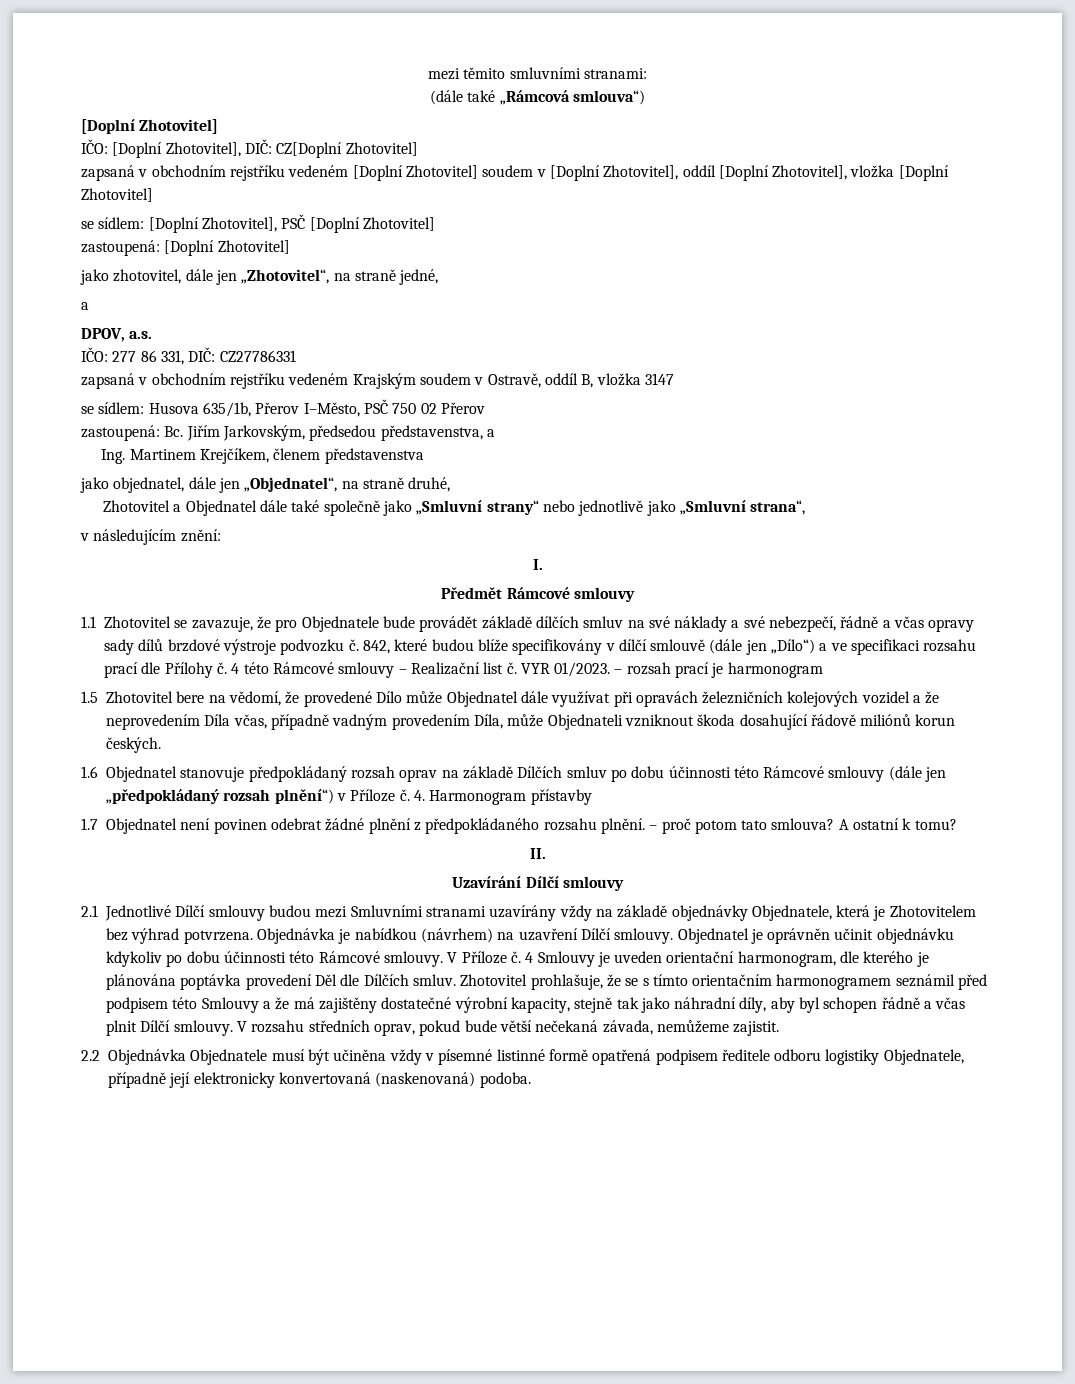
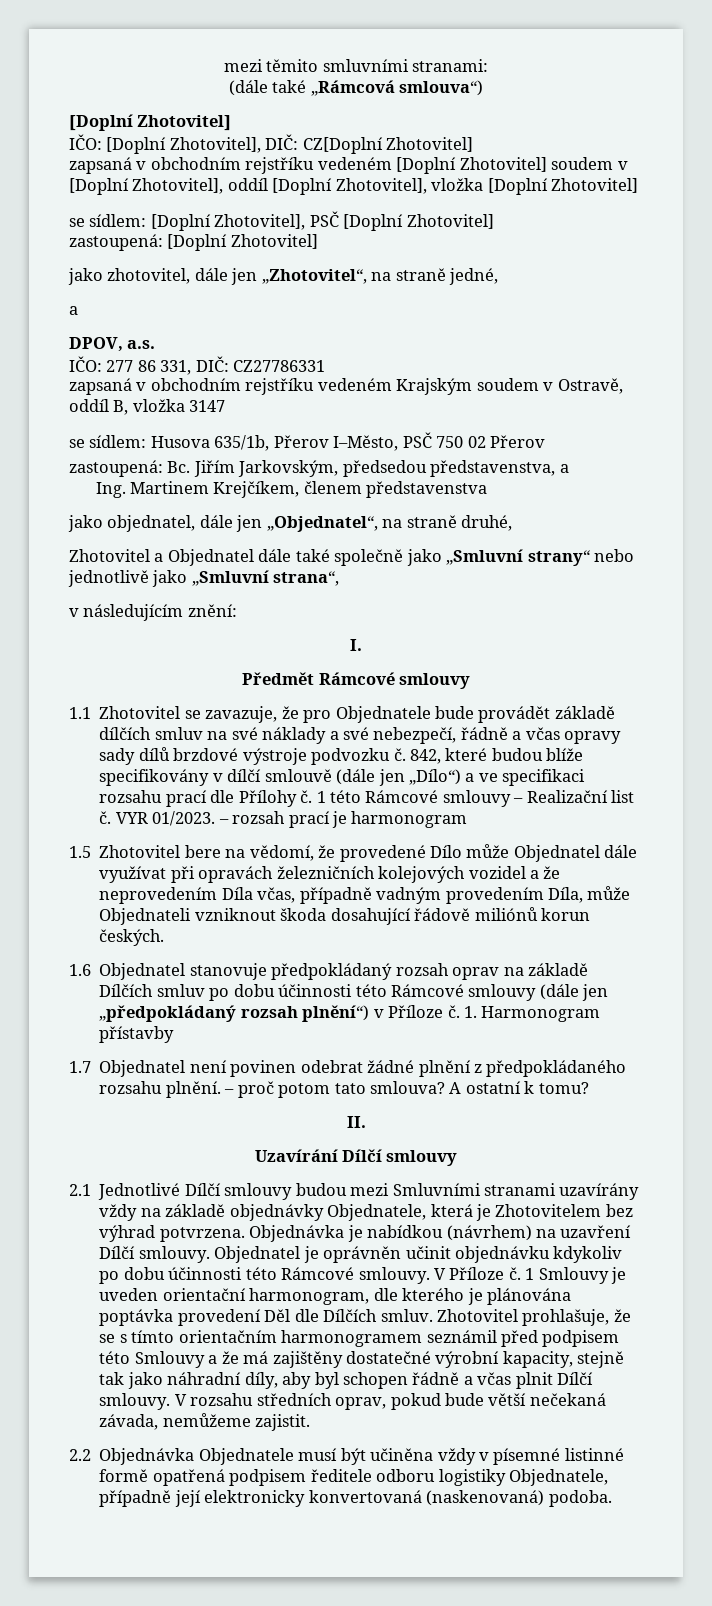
- 4 této Rámcové smlouvy – Realizační list č.
+ 1 této Rámcové smlouvy – Realizační list č.
- 4. Harmonogram přístavby
+ 1. Harmonogram přístavby
- 4 Smlouvy je uveden orientační harmonogram, dle kterého je plánována poptávka provedení Děl dle Dílčích smluv.
+ 1 Smlouvy je uveden orientační harmonogram, dle kterého je plánována poptávka provedení Děl dle Dílčích smluv.

